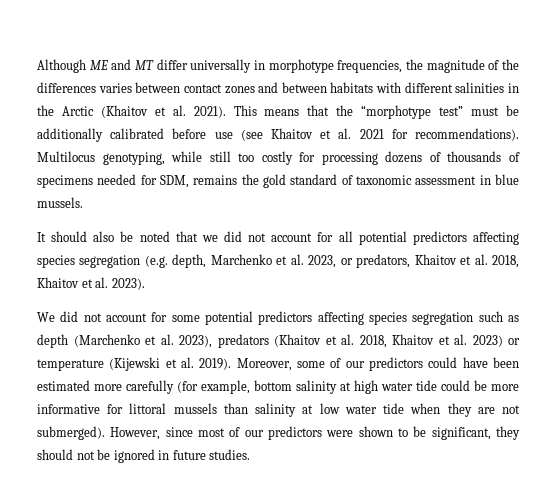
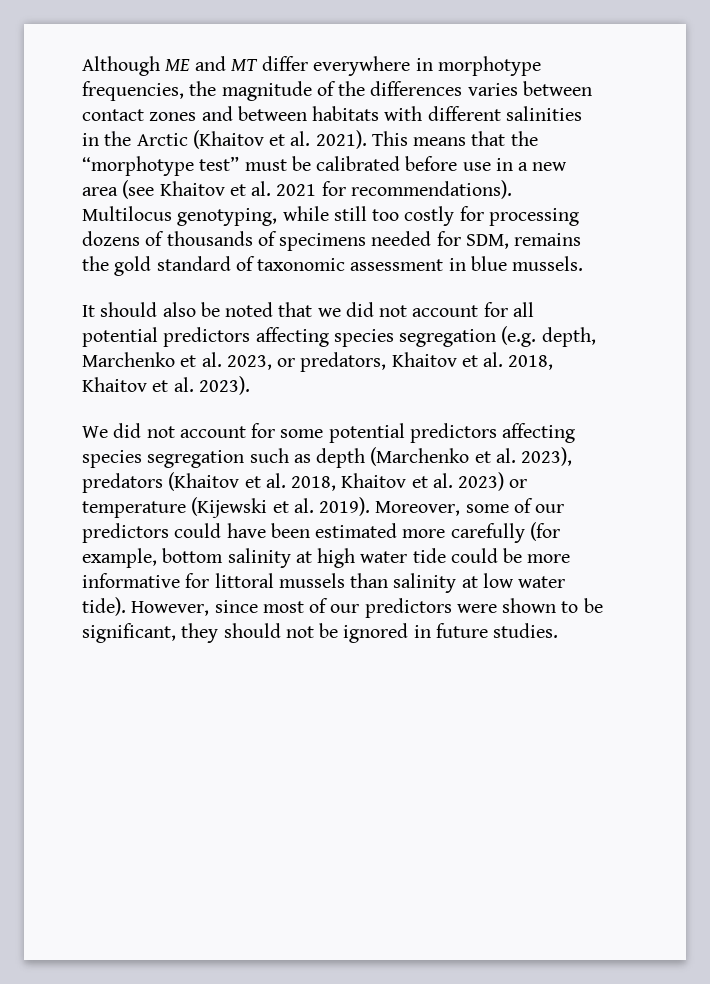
- Although ME and MT differ universally in morphotype frequencies, the magnitude of the differences varies between contact zones and between habitats with different salinities in the Arctic (Khaitov et al. 2021).
+ Although ME and MT differ everywhere in morphotype frequencies, the magnitude of the differences varies between contact zones and between habitats with different salinities in the Arctic (Khaitov et al. 2021).
- This means that the “morphotype test” must be additionally calibrated before use (see Khaitov et al. 2021 for recommendations).
+ This means that the “morphotype test” must be calibrated before use in a new area (see Khaitov et al. 2021 for recommendations).
- Moreover, some of our predictors could have been estimated more carefully (for example, bottom salinity at high water tide could be more informative for littoral mussels than salinity at low water tide when they are not submerged).
+ Moreover, some of our predictors could have been estimated more carefully (for example, bottom salinity at high water tide could be more informative for littoral mussels than salinity at low water tide).

